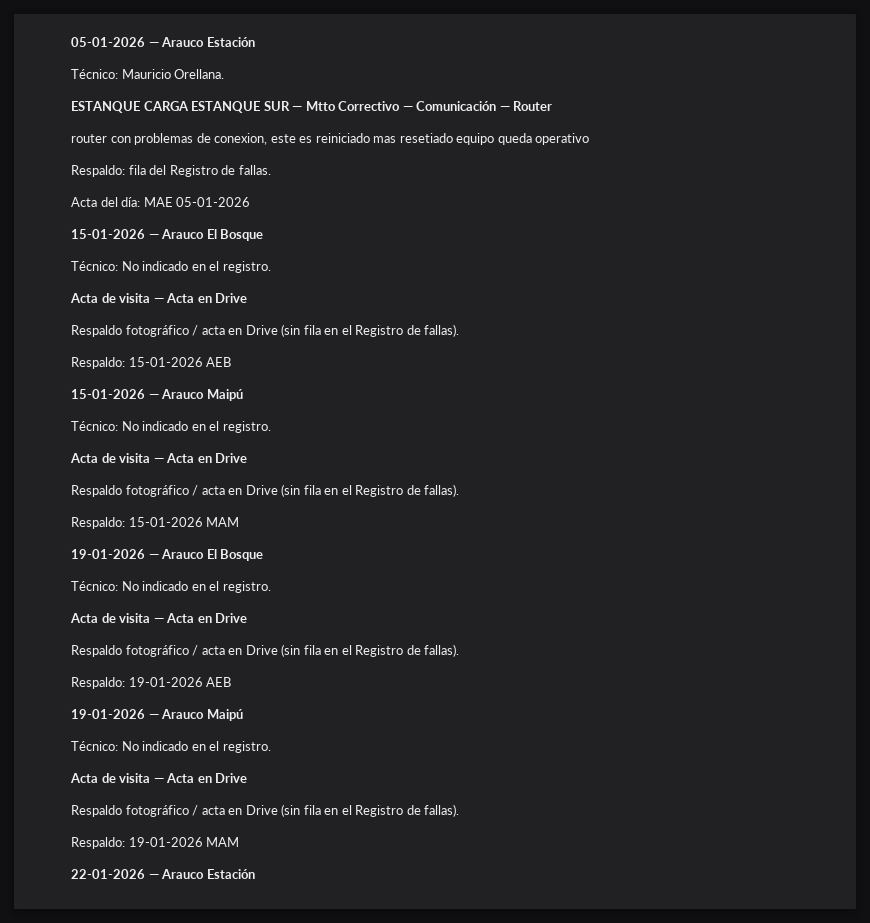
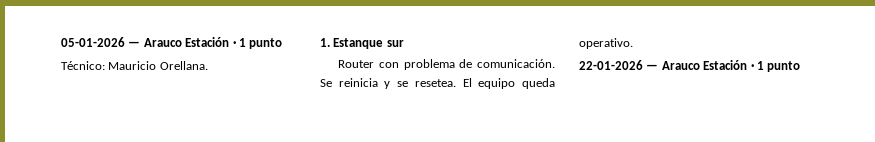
- 05-01-2026 — Arauco Estación
+ 05-01-2026 — Arauco Estación · 1 punto
- ESTANQUE CARGA ESTANQUE SUR — Mtto Correctivo — Comunicación — Router
- router con problemas de conexion, este es reiniciado mas resetiado equipo queda operativo
- Respaldo: fila del Registro de fallas.
- Acta del día: MAE 05-01-2026
- 15-01-2026 — Arauco El Bosque
- Técnico: No indicado en el registro.
- Acta de visita — Acta en Drive
- Respaldo fotográfico / acta en Drive (sin fila en el Registro de fallas).
- Respaldo: 15-01-2026 AEB
- 15-01-2026 — Arauco Maipú
- Técnico: No indicado en el registro.
- Acta de visita — Acta en Drive
- Respaldo fotográfico / acta en Drive (sin fila en el Registro de fallas).
- Respaldo: 15-01-2026 MAM
- 19-01-2026 — Arauco El Bosque
- Técnico: No indicado en el registro.
- Acta de visita — Acta en Drive
- Respaldo fotográfico / acta en Drive (sin fila en el Registro de fallas).
- Respaldo: 19-01-2026 AEB
- 19-01-2026 — Arauco Maipú
- Técnico: No indicado en el registro.
- Acta de visita — Acta en Drive
- Respaldo fotográfico / acta en Drive (sin fila en el Registro de fallas).
- Respaldo: 19-01-2026 MAM
+ 1. Estanque sur
+ Router con problema de comunicación. Se reinicia y se resetea. El equipo queda operativo.
- 22-01-2026 — Arauco Estación
+ 22-01-2026 — Arauco Estación · 1 punto

